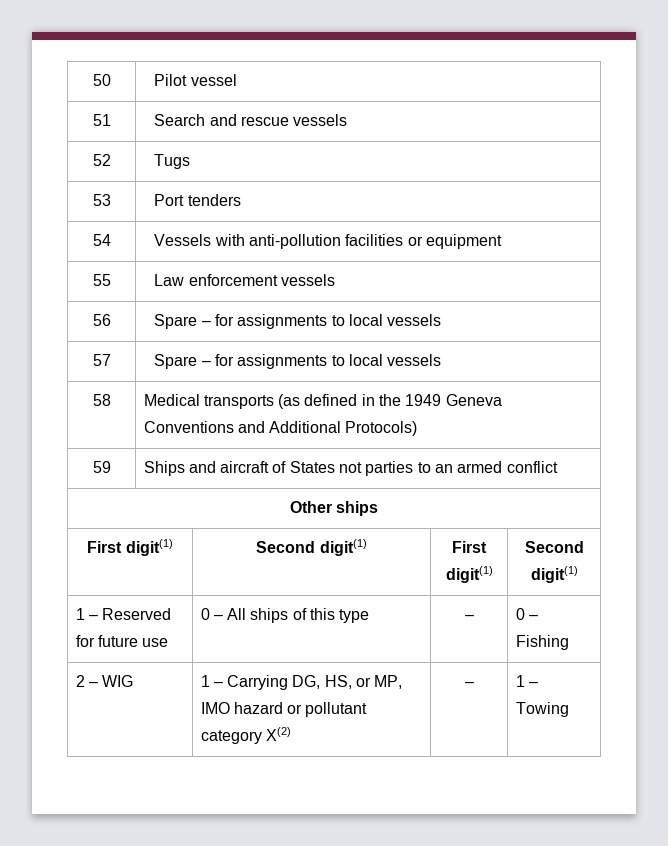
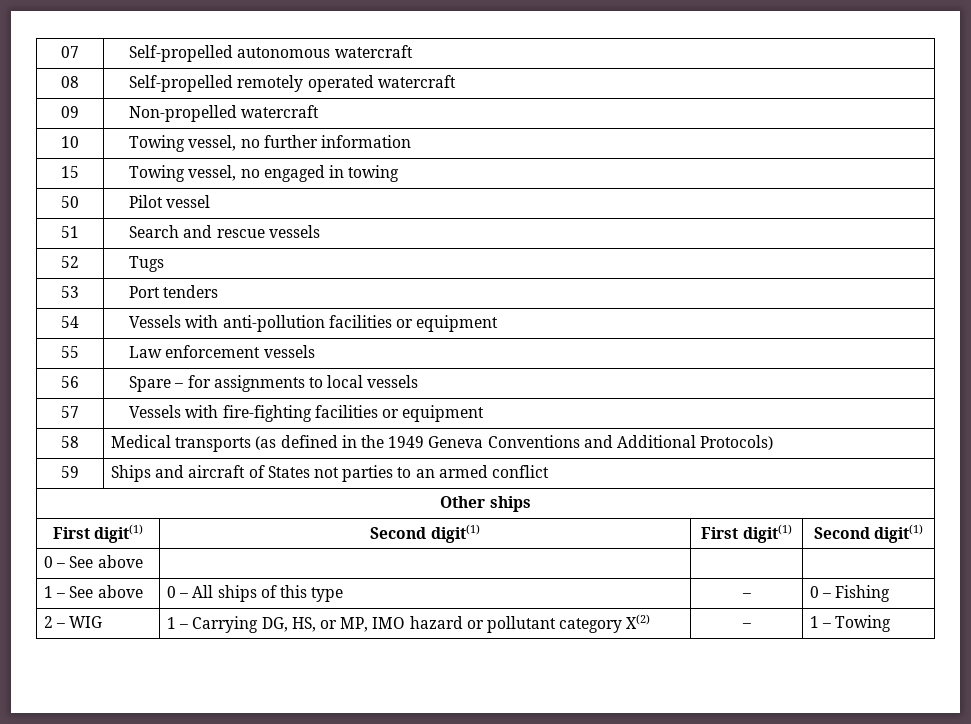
+ 07 | Self-propelled autonomous watercraft
+ 08 | Self-propelled remotely operated watercraft
+ 09 | Non-propelled watercraft
+ 10 | Towing vessel, no further information
+ 15 | Towing vessel, no engaged in towing
- 57 | Spare – for assignments to local vessels
+ 57 | Vessels with fire-fighting facilities or equipment
- 1 – Reserved for future use | 0 – All ships of this type | – | 0 – Fishing
+ 0 – See above | | |
+ 1 – See above | 0 – All ships of this type | – | 0 – Fishing

